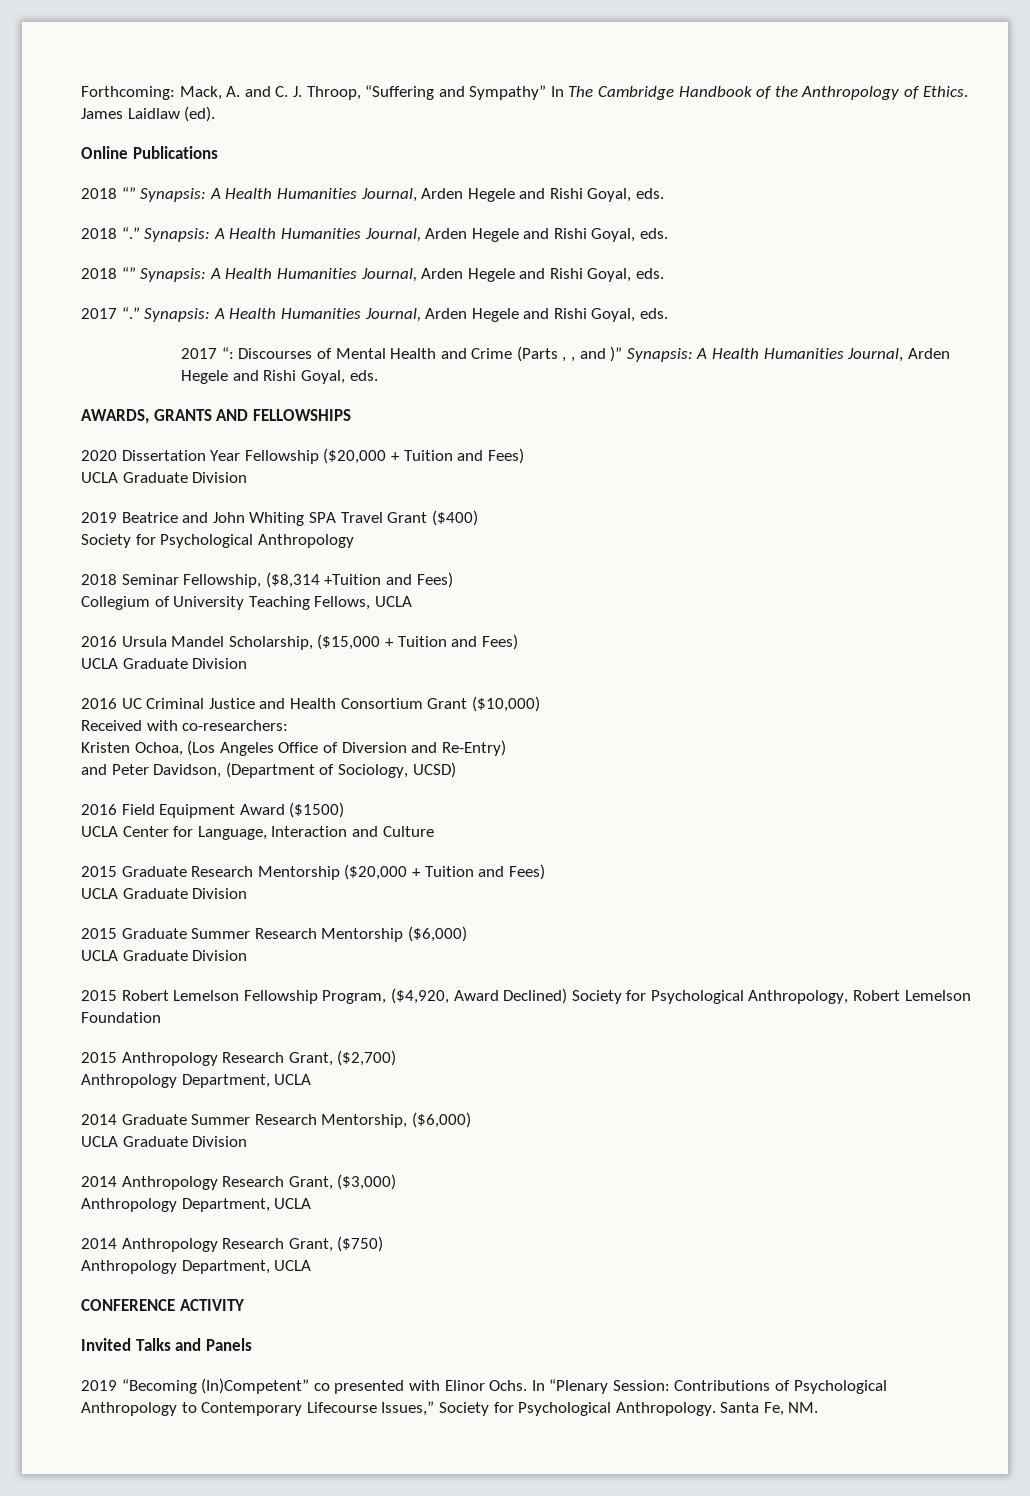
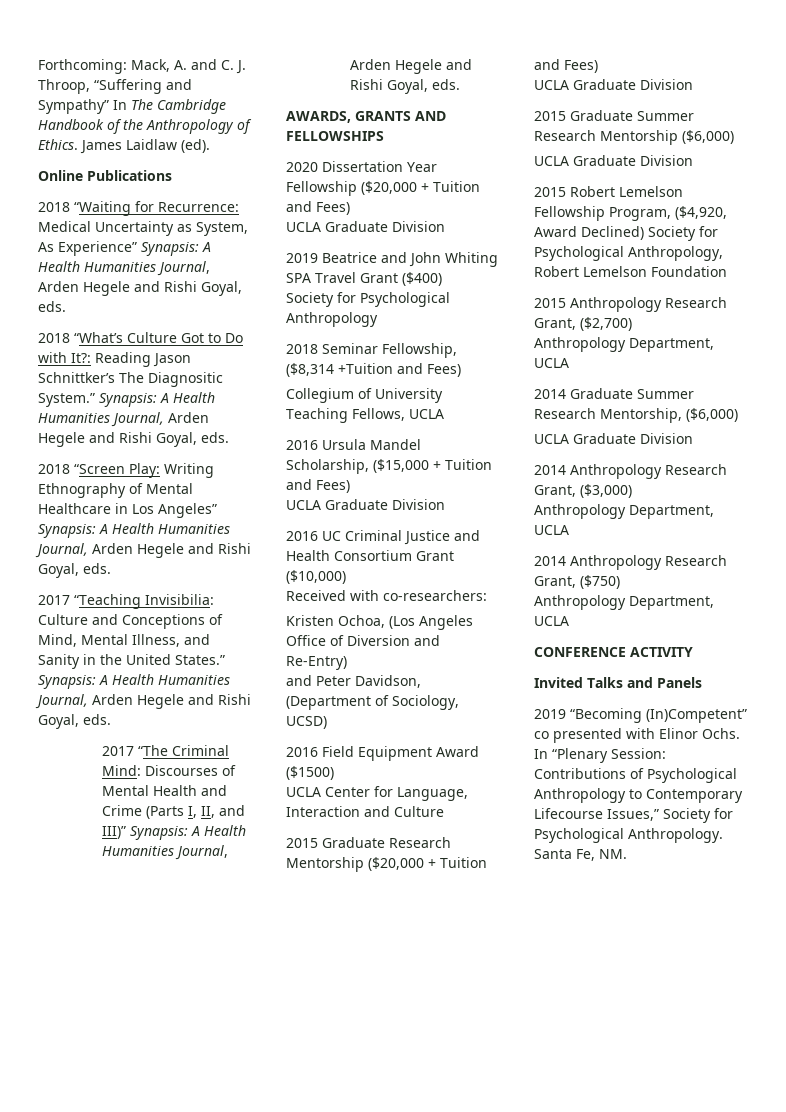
  Online Publications
- 2018 “” Synapsis: A Health Humanities Journal, Arden Hegele and Rishi Goyal, eds.
+ 2018 “Waiting for Recurrence: Medical Uncertainty as System, As Experience” Synapsis: A Health Humanities Journal, Arden Hegele and Rishi Goyal, eds.
- 2018 “.” Synapsis: A Health Humanities Journal, Arden Hegele and Rishi Goyal, eds.
- 2018 “” Synapsis: A Health Humanities Journal, Arden Hegele and Rishi Goyal, eds.
+ 2018 “What’s Culture Got to Do with It?: Reading Jason Schnittker’s The Diagnositic System.” Synapsis: A Health Humanities Journal, Arden Hegele and Rishi Goyal, eds.
+ 2018 “Screen Play: Writing Ethnography of Mental Healthcare in Los Angeles” Synapsis: A Health Humanities Journal, Arden Hegele and Rishi Goyal, eds.
- 2017 “.”
+ 2017 “Teaching Invisibilia: Culture and Conceptions of Mind, Mental Illness, and Sanity in the United States.”
- 2017 “: Discourses of Mental Health and Crime (Parts , , and )” Synapsis: A Health Humanities Journal, Arden Hegele and Rishi Goyal, eds.
+ 2017 “The Criminal Mind: Discourses of Mental Health and Crime (Parts I, II, and III)” Synapsis: A Health Humanities Journal, Arden Hegele and Rishi Goyal, eds.

